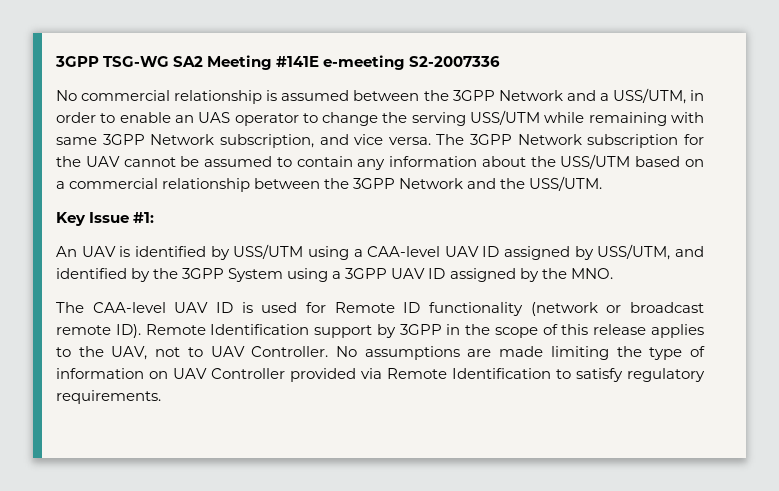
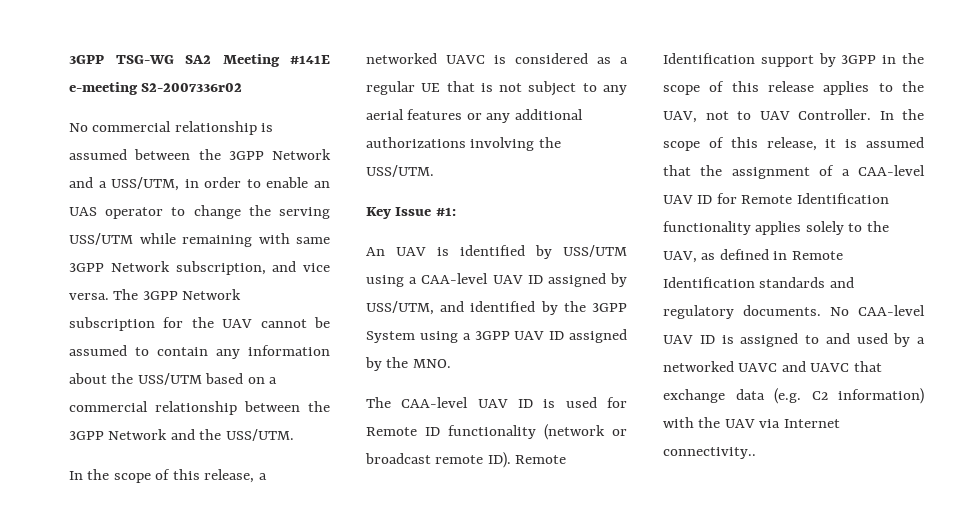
- 3GPP TSG-WG SA2 Meeting #141E e-meeting S2-2007336
+ 3GPP TSG-WG SA2 Meeting #141E e-meeting S2-2007336r02
+ In the scope of this release, a networked UAVC is considered as a regular UE that is not subject to any aerial features or any additional authorizations involving the USS/UTM.
- No assumptions are made limiting the type of information on UAV Controller provided via Remote Identification to satisfy regulatory requirements.
+ In the scope of this release, it is assumed that the assignment of a CAA-level UAV ID for Remote Identification functionality applies solely to the UAV, as defined in Remote Identification standards and regulatory documents. No CAA-level UAV ID is assigned to and used by a networked UAVC and UAVC that exchange data (e.g. C2 information) with the UAV via Internet connectivity..

